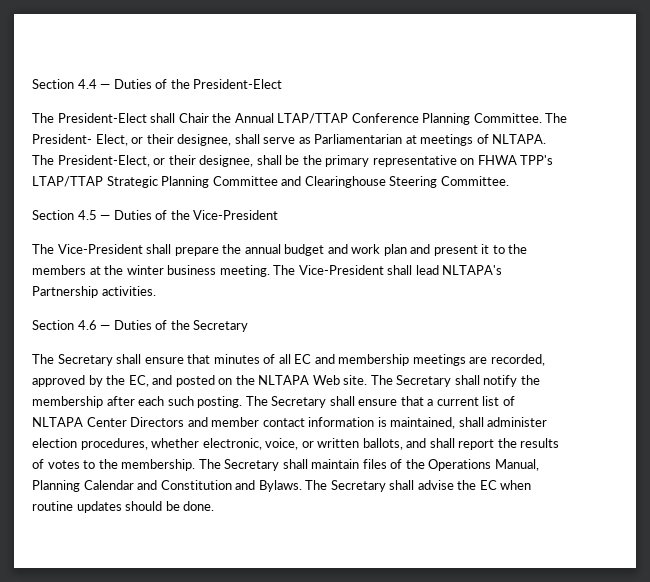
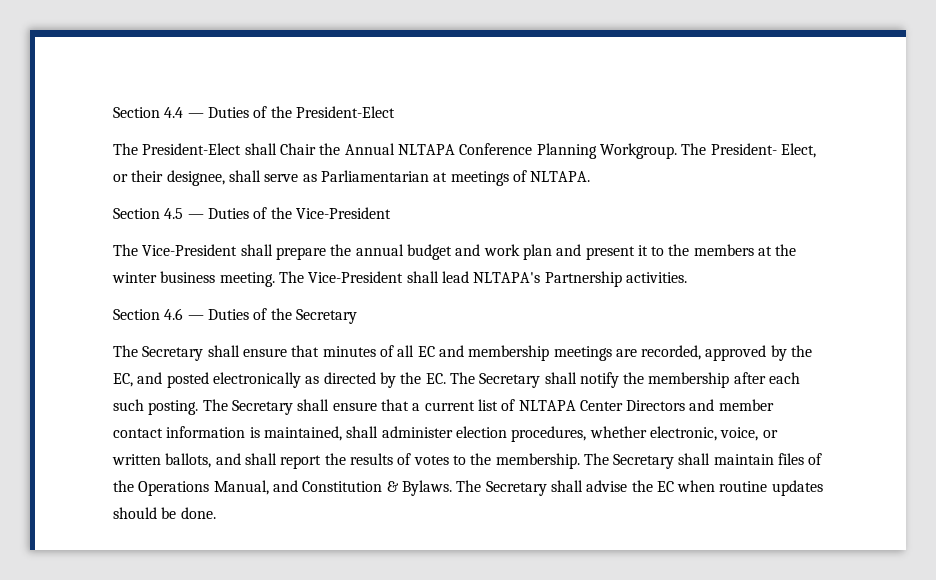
- The President-Elect shall Chair the Annual LTAP/TTAP Conference Planning Committee.
+ The President-Elect shall Chair the Annual NLTAPA Conference Planning Workgroup.
- The President-Elect, or their designee, shall be the primary representative on FHWA TPP's LTAP/TTAP Strategic Planning Committee and Clearinghouse Steering Committee.
- The Secretary shall ensure that minutes of all EC and membership meetings are recorded, approved by the EC, and posted on the NLTAPA Web site. The Secretary shall notify the membership after each such posting.
+ The Secretary shall ensure that minutes of all EC and membership meetings are recorded, approved by the EC, and posted electronically as directed by the EC. The Secretary shall notify the membership after each such posting.
- The Secretary shall maintain files of the Operations Manual, Planning Calendar and Constitution and Bylaws.
+ The Secretary shall maintain files of the Operations Manual, and Constitution & Bylaws.

